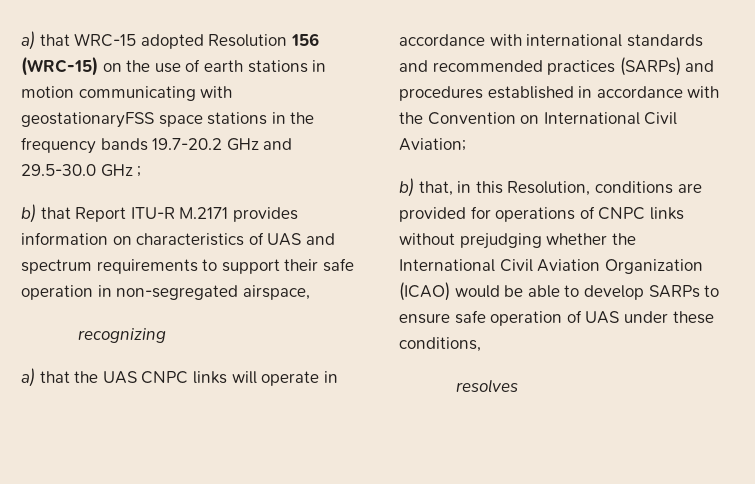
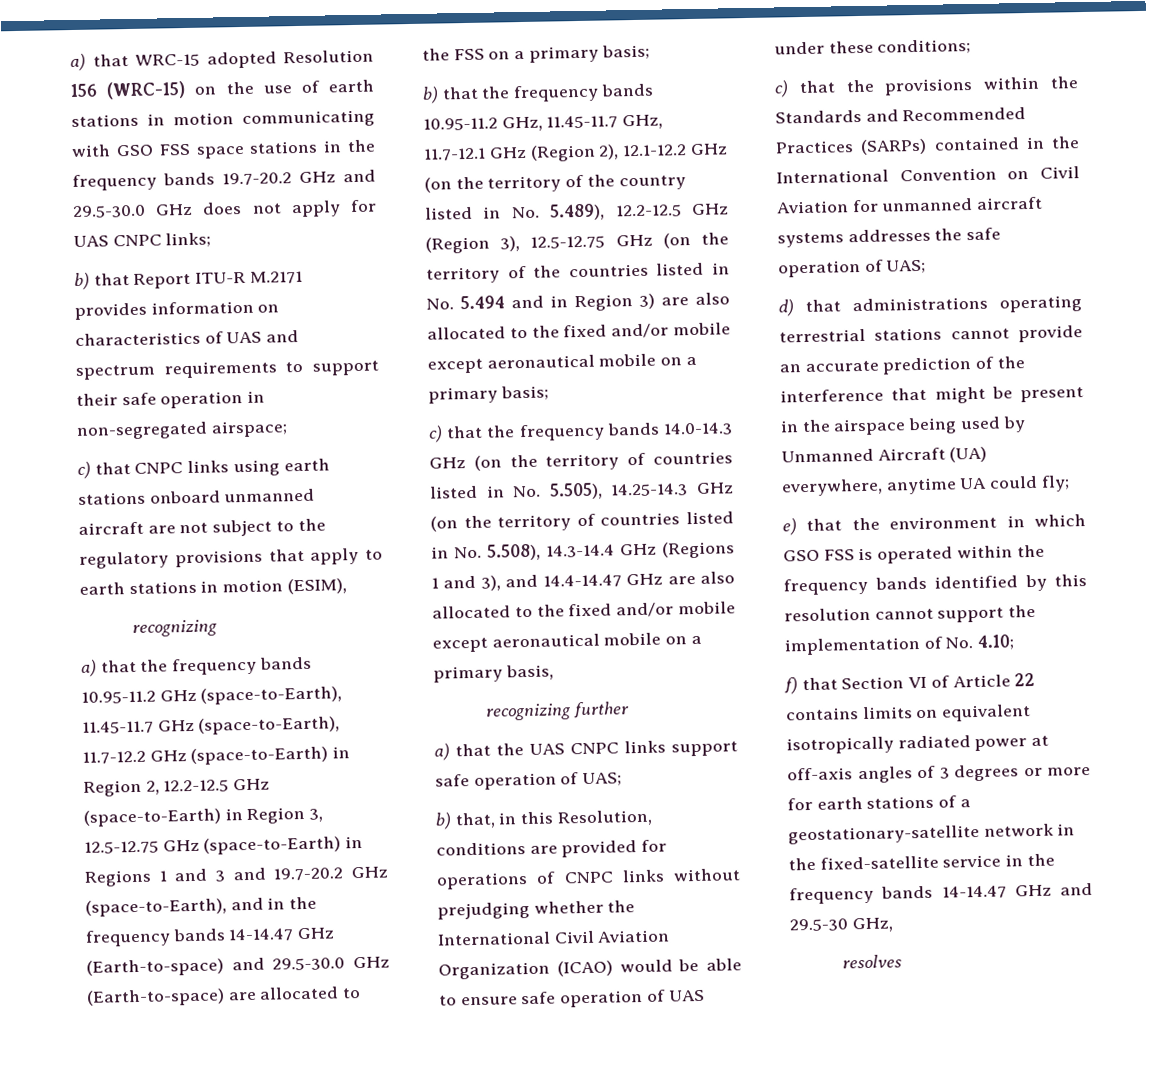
- a) that WRC-15 adopted Resolution 156 (WRC-15) on the use of earth stations in motion communicating with geostationaryFSS space stations in the frequency bands 19.7-20.2 GHz and 29.5-30.0 GHz ;
+ a) that WRC-15 adopted Resolution 156 (WRC-15) on the use of earth stations in motion communicating with GSO FSS space stations in the frequency bands 19.7-20.2 GHz and 29.5-30.0 GHz does not apply for UAS CNPC links;
- b) that Report ITU-R M.2171 provides information on characteristics of UAS and spectrum requirements to support their safe operation in non-segregated airspace,
+ b) that Report ITU-R M.2171 provides information on characteristics of UAS and spectrum requirements to support their safe operation in non-segregated airspace;
+ c) that CNPC links using earth stations onboard unmanned aircraft are not subject to the regulatory provisions that apply to earth stations in motion (ESIM),
  recognizing
+ a) that the frequency bands 10.95-11.2 GHz (space-to-Earth), 11.45-11.7 GHz (space-to-Earth), 11.7-12.2 GHz (space-to-Earth) in Region 2, 12.2-12.5 GHz (space-to-Earth) in Region 3, 12.5-12.75 GHz (space-to-Earth) in Regions 1 and 3 and 19.7-20.2 GHz (space-to-Earth), and in the frequency bands 14-14.47 GHz (Earth-to-space) and 29.5-30.0 GHz (Earth-to-space) are allocated to the FSS on a primary basis;
+ b) that the frequency bands 10.95-11.2 GHz, 11.45-11.7 GHz, 11.7-12.1 GHz (Region 2), 12.1-12.2 GHz (on the territory of the country listed in No. 5.489), 12.2-12.5 GHz (Region 3), 12.5-12.75 GHz (on the territory of the countries listed in No. 5.494 and in Region 3) are also allocated to the fixed and/or mobile except aeronautical mobile on a primary basis;
+ c) that the frequency bands 14.0-14.3 GHz (on the territory of countries listed in No. 5.505), 14.25-14.3 GHz (on the territory of countries listed in No. 5.508), 14.3-14.4 GHz (Regions 1 and 3), and 14.4-14.47 GHz are also allocated to the fixed and/or mobile except aeronautical mobile on a primary basis,
+ recognizing further
- a) that the UAS CNPC links will operate in accordance with international standards and recommended practices (SARPs) and procedures established in accordance with the Convention on International Civil Aviation;
+ a) that the UAS CNPC links support safe operation of UAS;
- b) that, in this Resolution, conditions are provided for operations of CNPC links without prejudging whether the International Civil Aviation Organization (ICAO) would be able to develop SARPs to ensure safe operation of UAS under these conditions,
+ b) that, in this Resolution, conditions are provided for operations of CNPC links without prejudging whether the International Civil Aviation Organization (ICAO) would be able to ensure safe operation of UAS under these conditions;
+ c) that the provisions within the Standards and Recommended Practices (SARPs) contained in the International Convention on Civil Aviation for unmanned aircraft systems addresses the safe operation of UAS;
+ d) that administrations operating terrestrial stations cannot provide an accurate prediction of the interference that might be present in the airspace being used by Unmanned Aircraft (UA) everywhere, anytime UA could fly;
+ e) that the environment in which GSO FSS is operated within the frequency bands identified by this resolution cannot support the implementation of No. 4.10;
+ f) that Section VI of Article 22 contains limits on equivalent isotropically radiated power at off-axis angles of 3 degrees or more for earth stations of a geostationary-satellite network in the fixed-satellite service in the frequency bands 14-14.47 GHz and 29.5-30 GHz,

